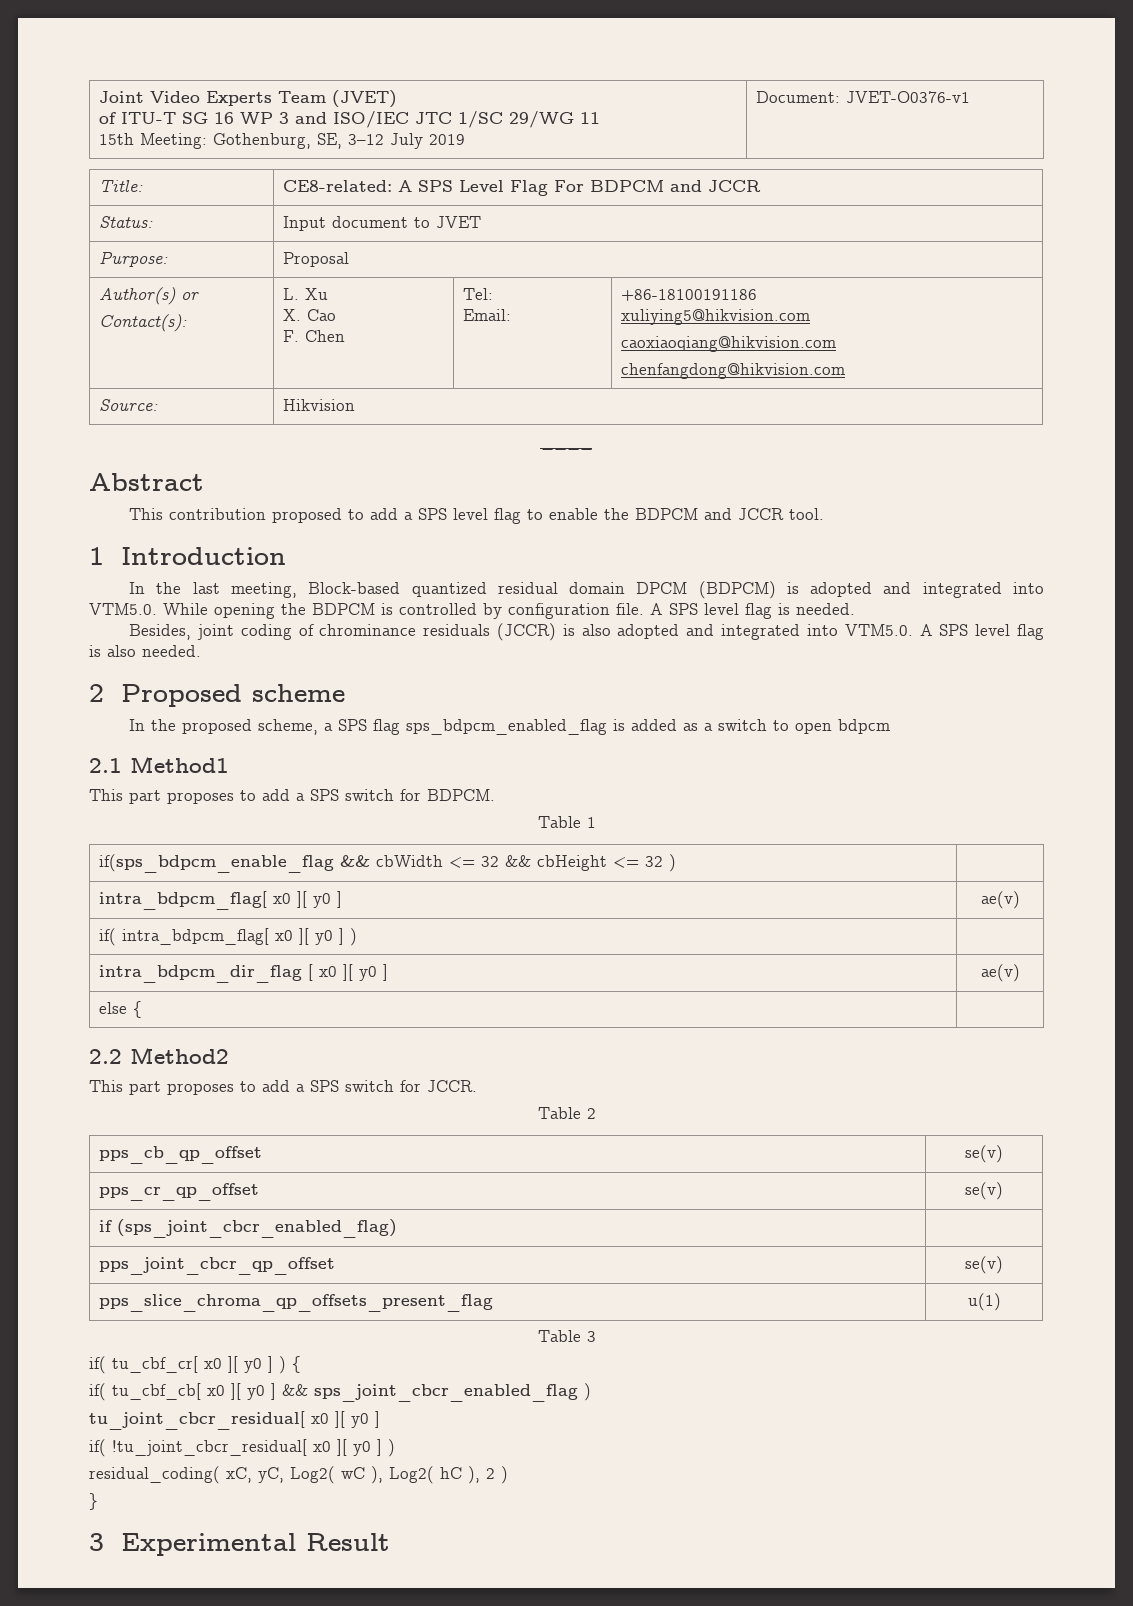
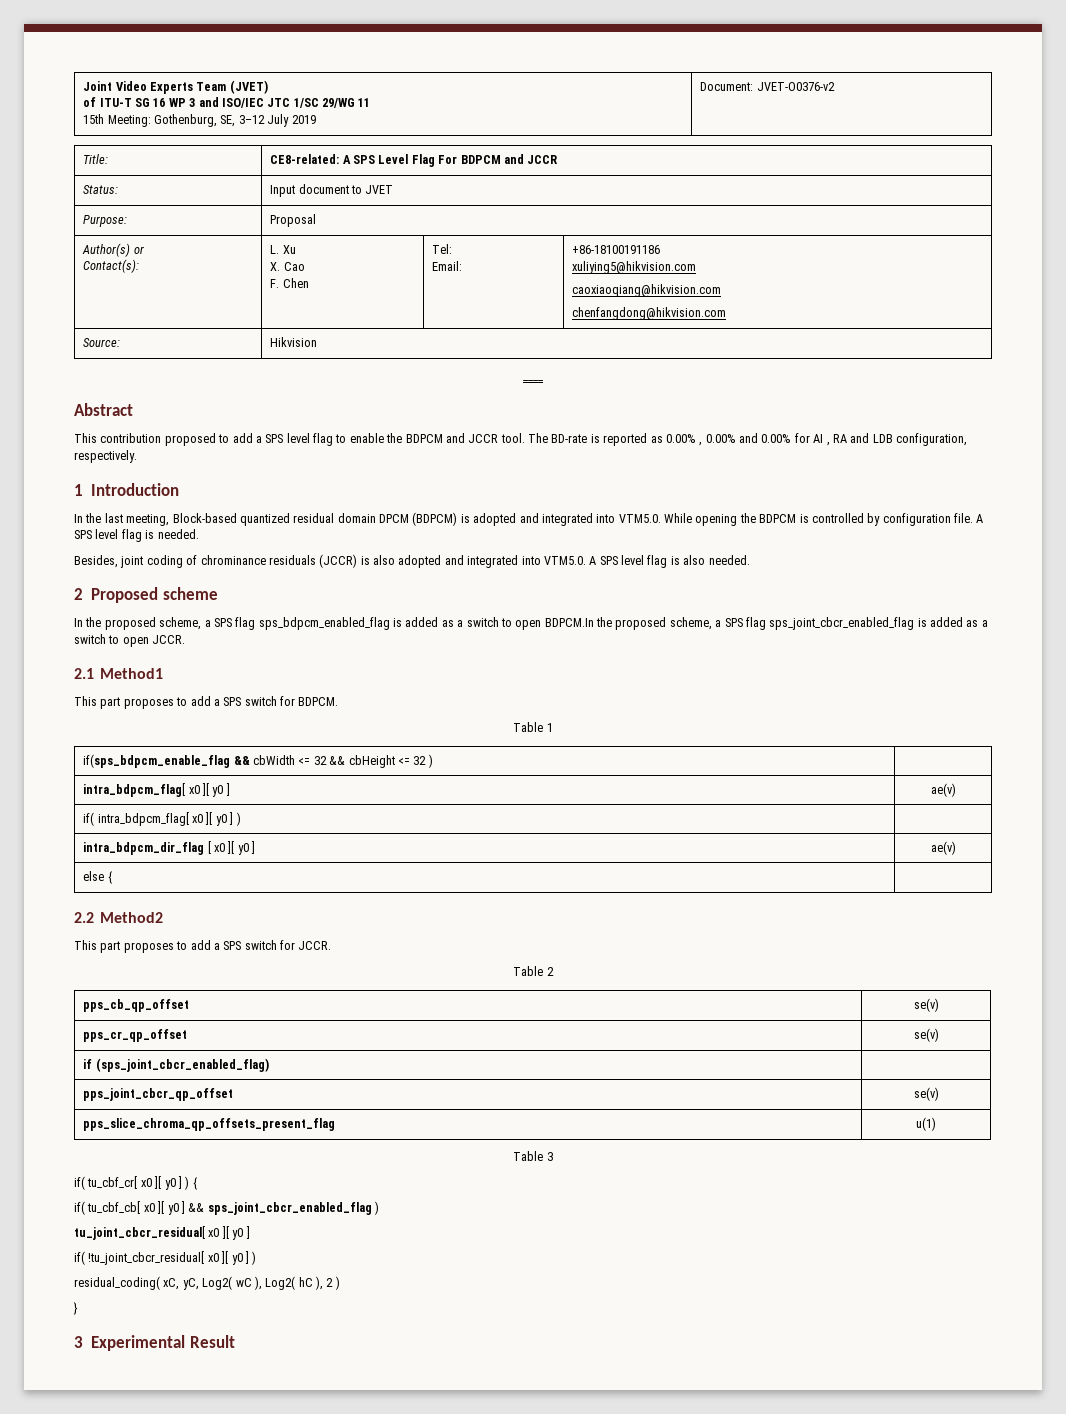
  Joint Video Experts Team (JVET)
  of ITU-T SG 16 WP 3 and ISO/IEC JTC 1/SC 29/WG 11
- 15th Meeting: Gothenburg, SE, 3–12 July 2019 | Document: JVET-O0376-v1
+ 15th Meeting: Gothenburg, SE, 3–12 July 2019 | Document: JVET-O0376-v2
+ The BD-rate is reported as 0.00% , 0.00% and 0.00% for AI , RA and LDB configuration, respectively.
- In the proposed scheme, a SPS flag sps_bdpcm_enabled_flag is added as a switch to open bdpcm
+ In the proposed scheme, a SPS flag sps_bdpcm_enabled_flag is added as a switch to open BDPCM.In the proposed scheme, a SPS flag sps_joint_cbcr_enabled_flag is added as a switch to open JCCR.

